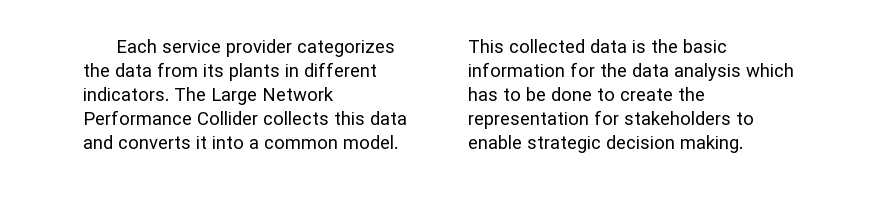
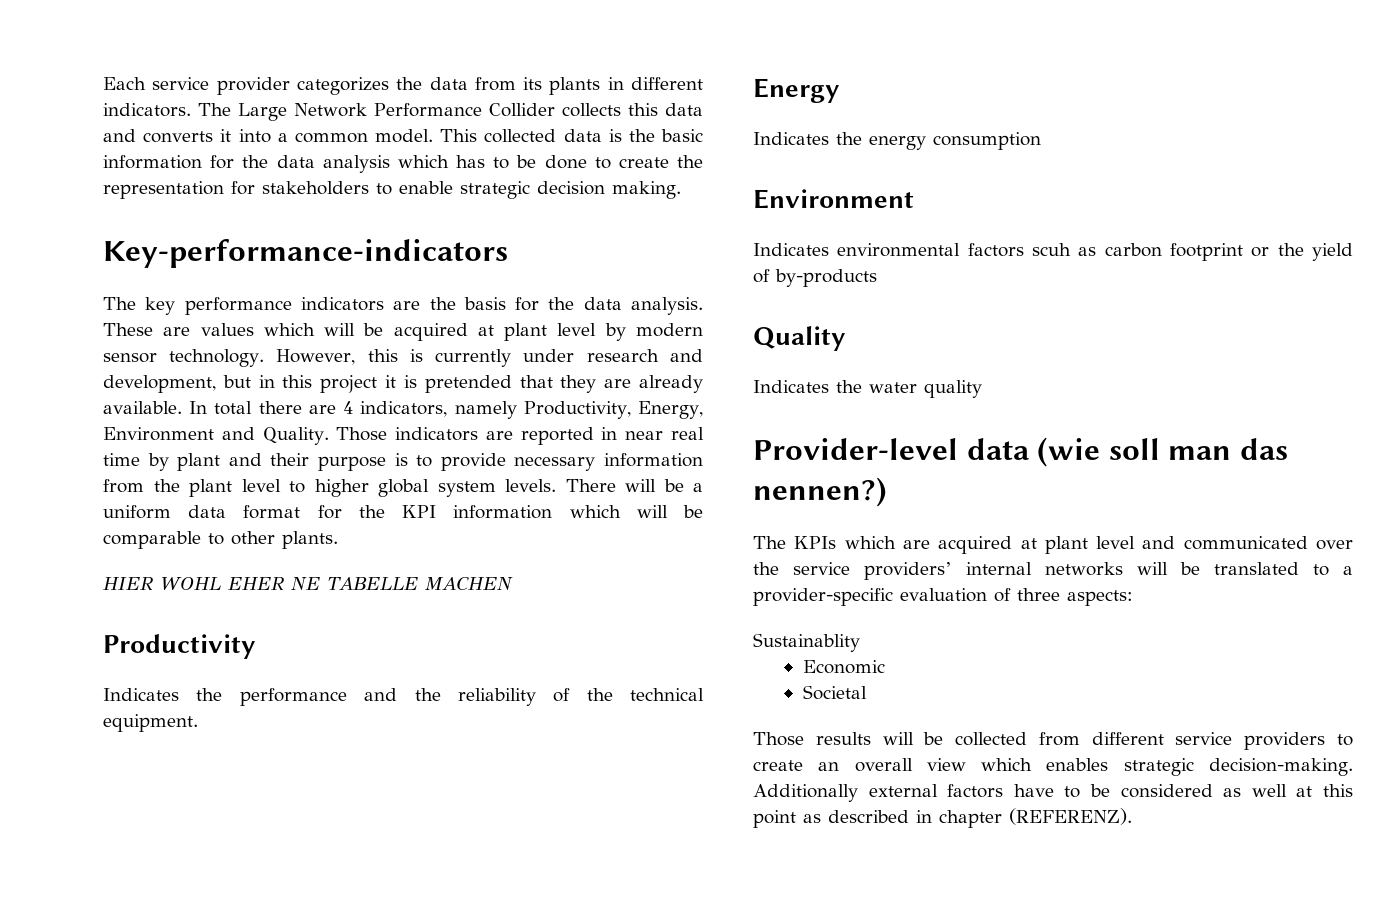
+ Key-performance-indicators
+ The key performance indicators are the basis for the data analysis. These are values which will be acquired at plant level by modern sensor technology. However, this is currently under research and development, but in this project it is pretended that they are already available. In total there are 4 indicators, namely Productivity, Energy, Environment and Quality. Those indicators are reported in near real time by plant and their purpose is to provide necessary information from the plant level to higher global system levels. There will be a uniform data format for the KPI information which will be comparable to other plants.
+ HIER WOHL EHER NE TABELLE MACHEN
+ Productivity
+ Indicates the performance and the reliability of the technical equipment.
+ Energy
+ Indicates the energy consumption
+ Environment
+ Indicates environmental factors scuh as carbon footprint or the yield of by-products
+ Quality
+ Indicates the water quality
+ Provider-level data (wie soll man das nennen?)
+ The KPIs which are acquired at plant level and communicated over the service providers’ internal networks will be translated to a provider-specific evaluation of three aspects:
+ Sustainablity
+ Economic
+ Societal
+ Those results will be collected from different service providers to create an overall view which enables strategic decision-making. Additionally external factors have to be considered as well at this point as described in chapter (REFERENZ).

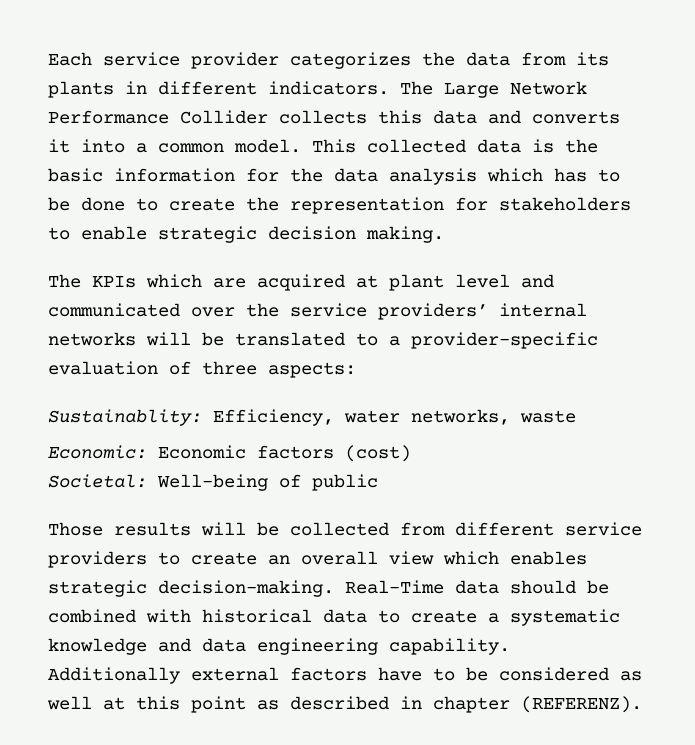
- Key-performance-indicators
- The key performance indicators are the basis for the data analysis. These are values which will be acquired at plant level by modern sensor technology. However, this is currently under research and development, but in this project it is pretended that they are already available. In total there are 4 indicators, namely Productivity, Energy, Environment and Quality. Those indicators are reported in near real time by plant and their purpose is to provide necessary information from the plant level to higher global system levels. There will be a uniform data format for the KPI information which will be comparable to other plants.
- HIER WOHL EHER NE TABELLE MACHEN
- Productivity
- Indicates the performance and the reliability of the technical equipment.
- Energy
- Indicates the energy consumption
- Environment
- Indicates environmental factors scuh as carbon footprint or the yield of by-products
- Quality
- Indicates the water quality
- Provider-level data (wie soll man das nennen?)
- Sustainablity
- Economic
- Societal
+ Sustainablity: Efficiency, water networks, waste
+ Economic: Economic factors (cost)
+ Societal: Well-being of public
+ Real-Time data should be combined with historical data to create a systematic knowledge and data engineering capability.

